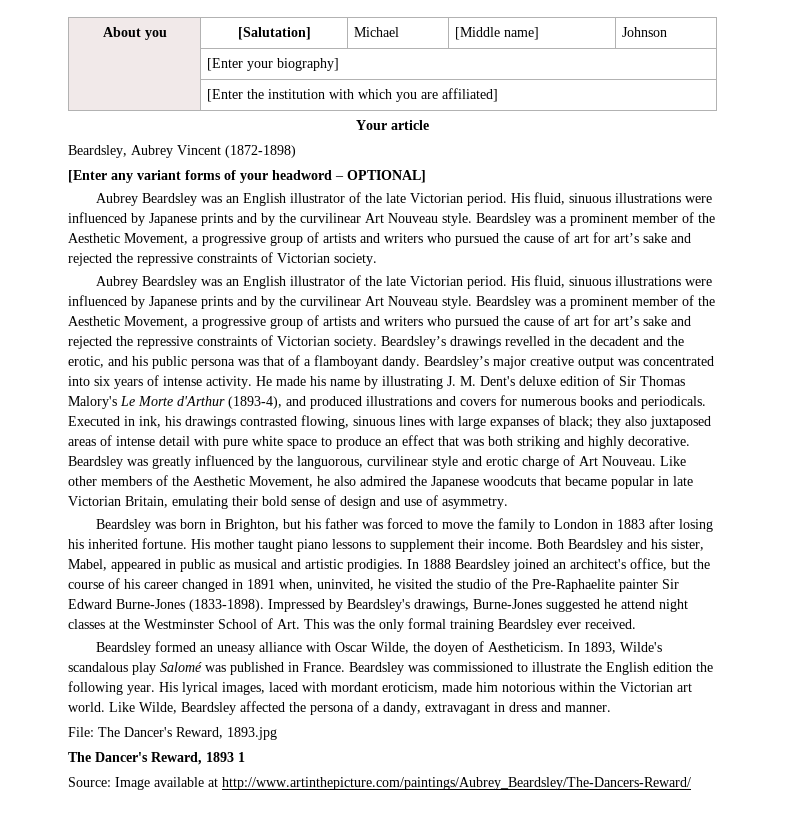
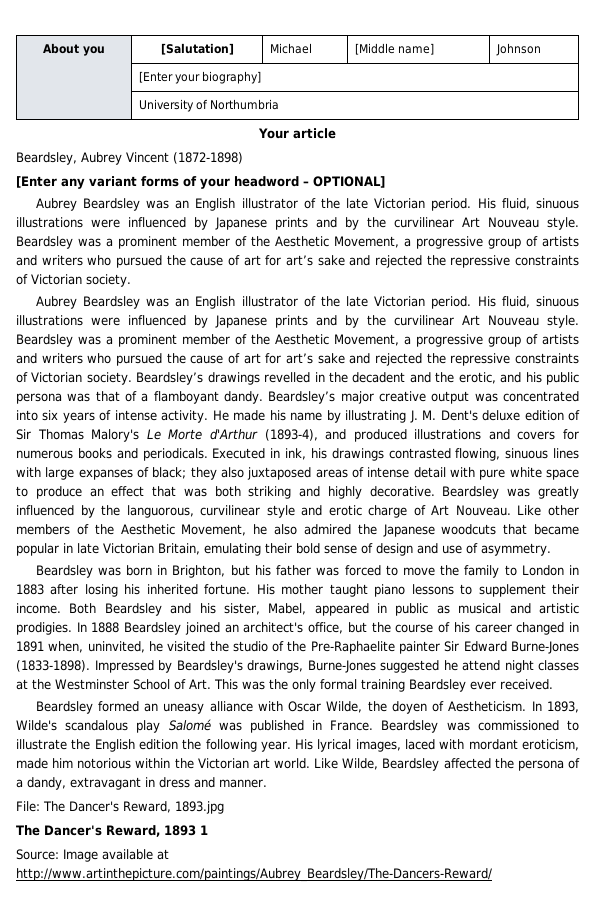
- | [Enter the institution with which you are affiliated]
+ | University of Northumbria

